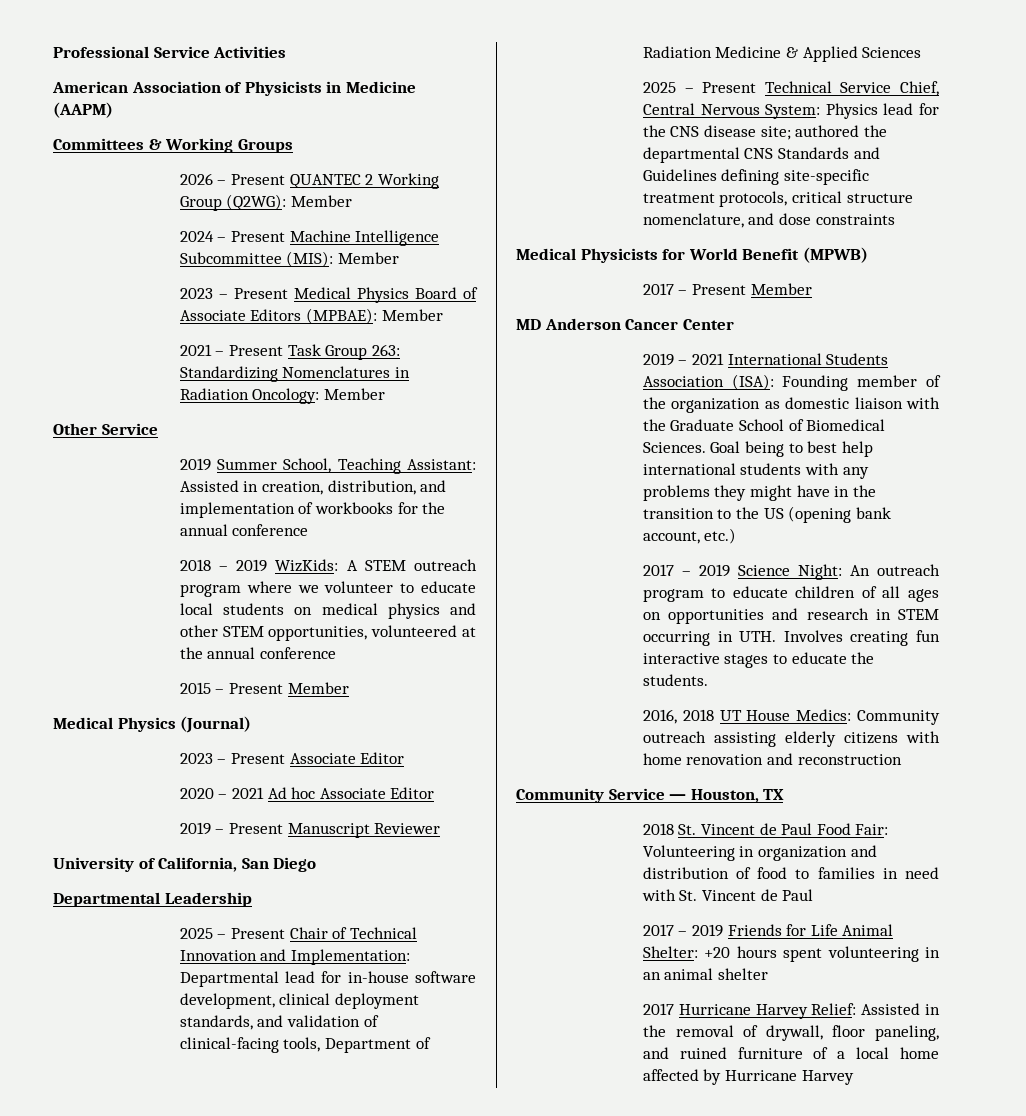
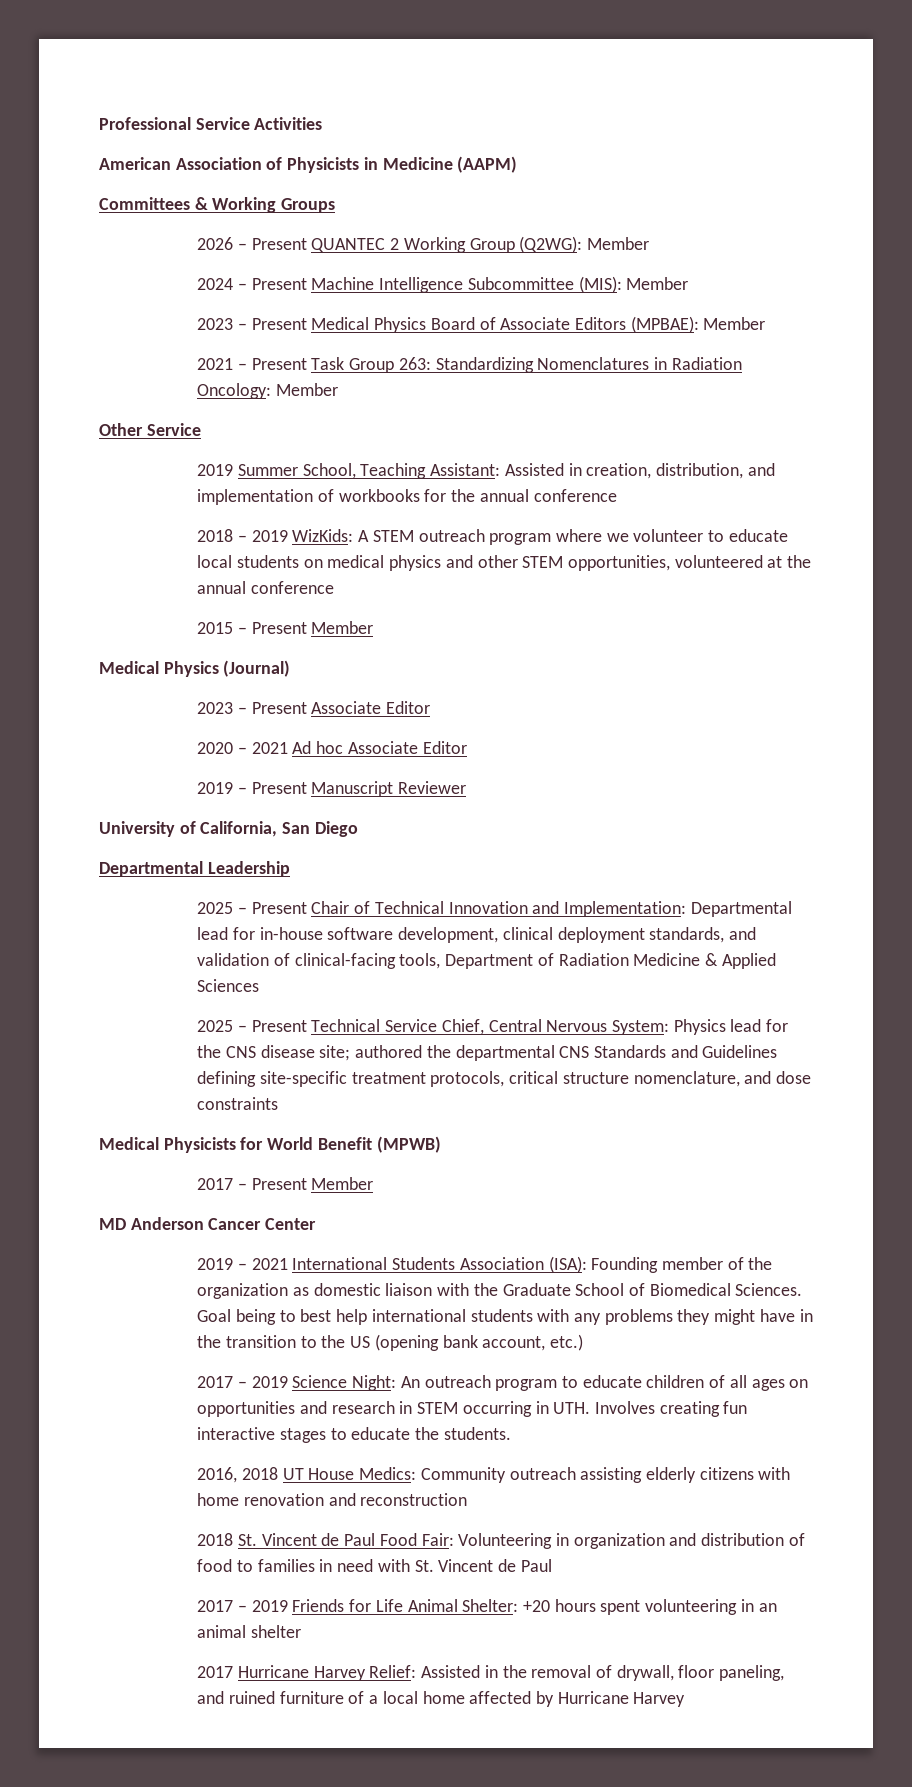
- Community Service — Houston, TX

